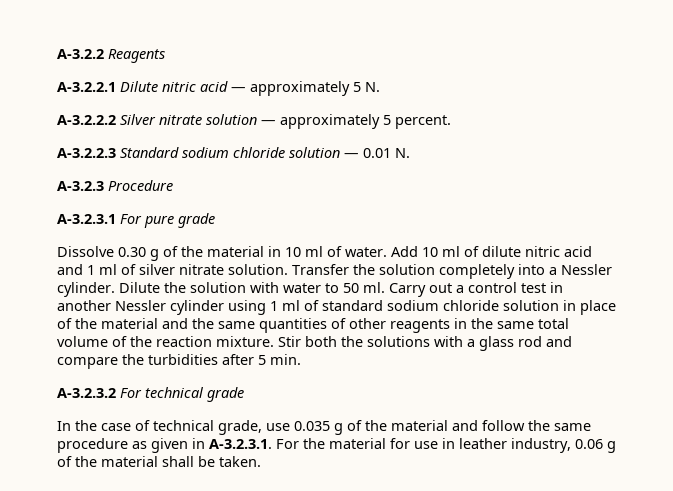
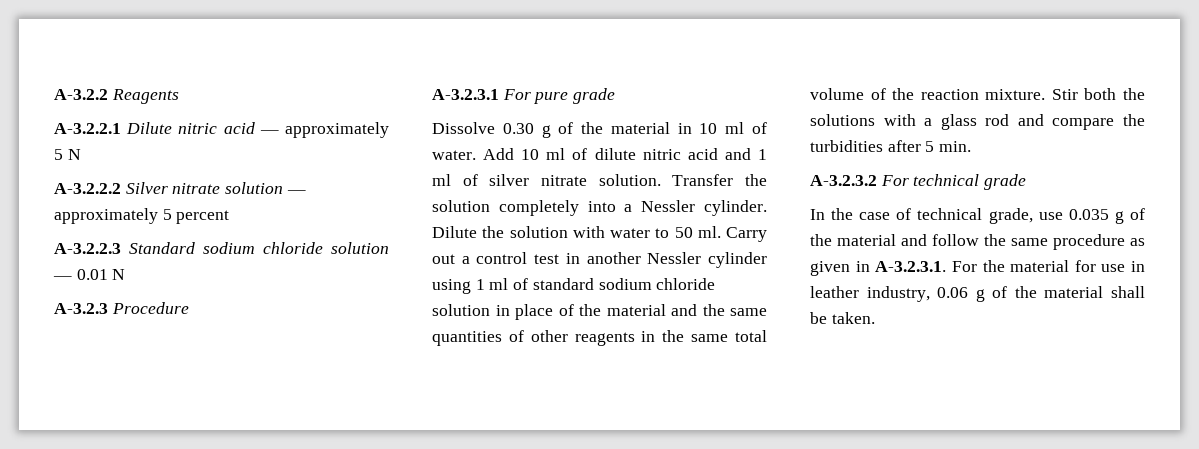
- A-3.2.2.1 Dilute nitric acid — approximately 5 N.
+ A-3.2.2.1 Dilute nitric acid — approximately 5 N
- A-3.2.2.2 Silver nitrate solution — approximately 5 percent.
+ A-3.2.2.2 Silver nitrate solution — approximately 5 percent
- A-3.2.2.3 Standard sodium chloride solution — 0.01 N.
+ A-3.2.2.3 Standard sodium chloride solution — 0.01 N

